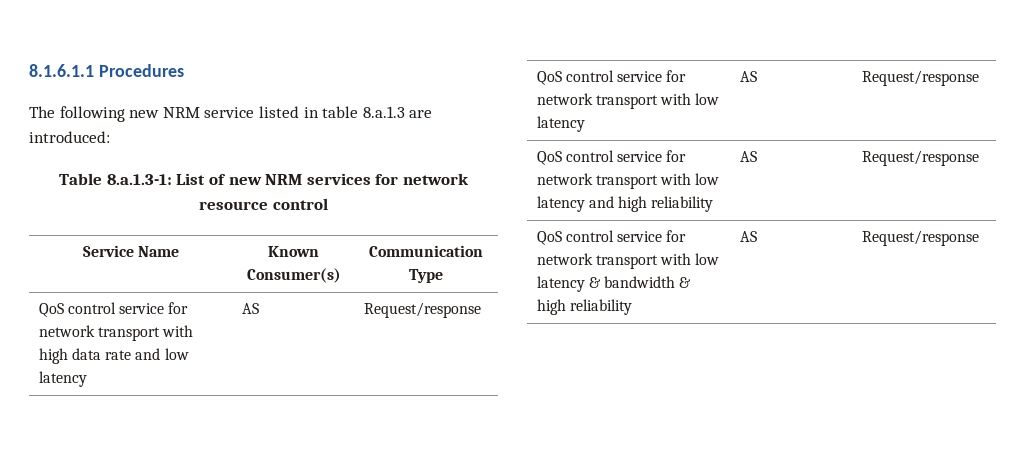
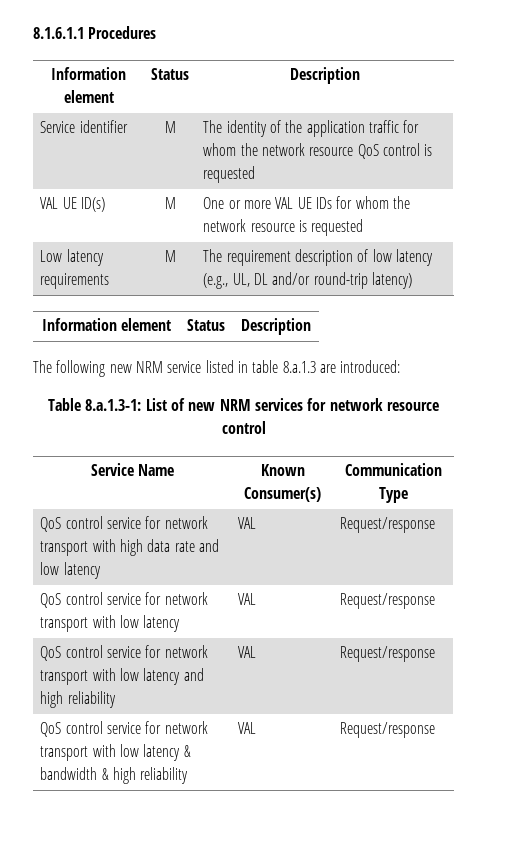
  8.1.6.1.1 Procedures
+ Information element | Status | Description
+ Service identifier | M | The identity of the application traffic for whom the network resource QoS control is requested
+ VAL UE ID(s) | M | One or more VAL UE IDs for whom the network resource is requested
+ Low latency requirements | M | The requirement description of low latency (e.g., UL, DL and/or round-trip latency)
+ Information element | Status | Description
- QoS control service for network transport with high data rate and low latency | AS | Request/response
+ QoS control service for network transport with high data rate and low latency | VAL | Request/response
- QoS control service for network transport with low latency | AS | Request/response
+ QoS control service for network transport with low latency | VAL | Request/response
- QoS control service for network transport with low latency and high reliability | AS | Request/response
+ QoS control service for network transport with low latency and high reliability | VAL | Request/response
- QoS control service for network transport with low latency & bandwidth & high reliability | AS | Request/response
+ QoS control service for network transport with low latency & bandwidth & high reliability | VAL | Request/response

